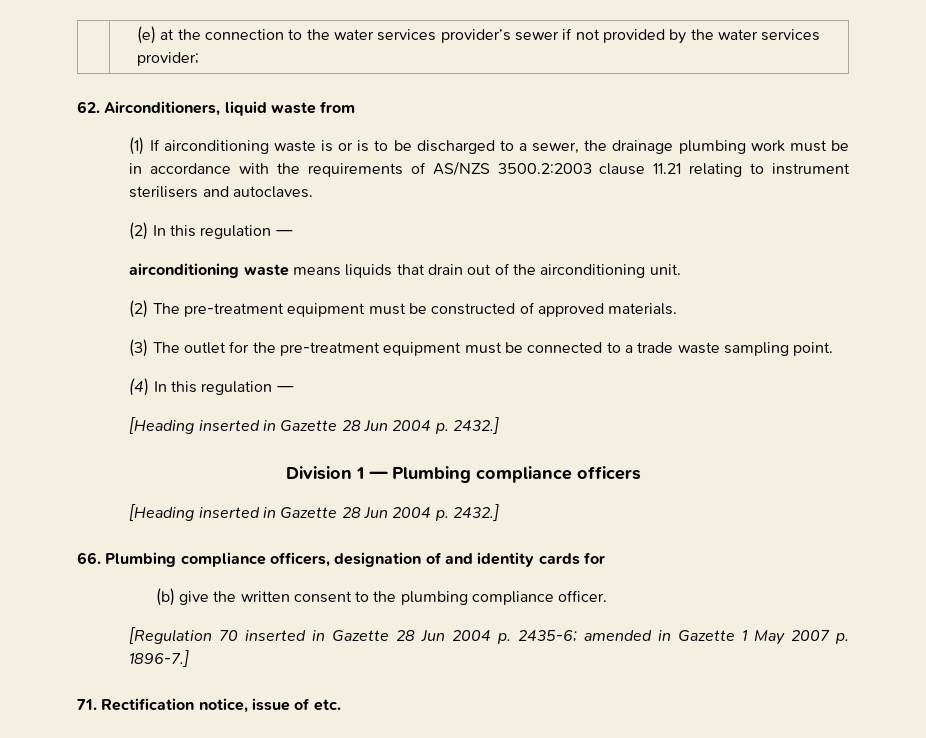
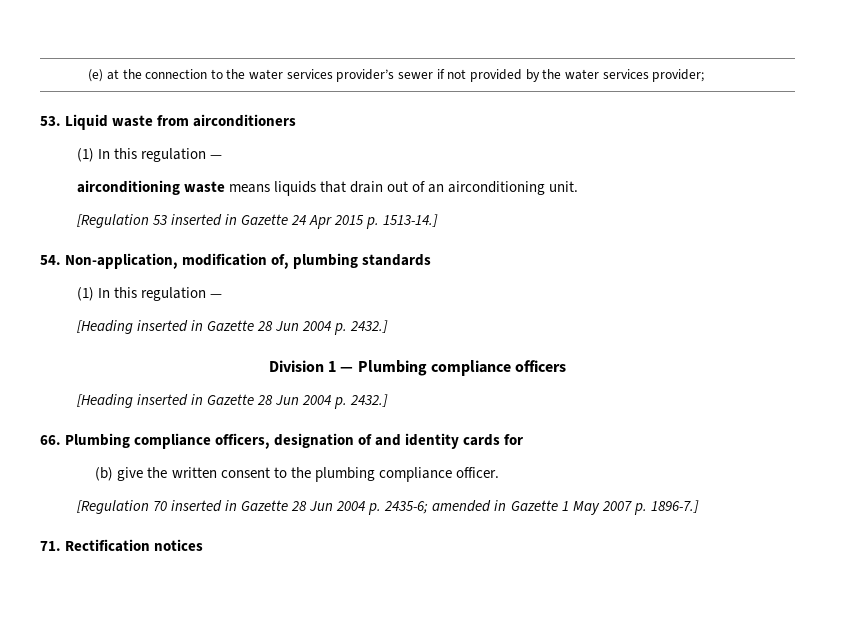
- 62. Airconditioners, liquid waste from
- (1) If airconditioning waste is or is to be discharged to a sewer, the drainage plumbing work must be in accordance with the requirements of AS/NZS 3500.2:2003 clause 11.21 relating to instrument sterilisers and autoclaves.
- (2) In this regulation —
+ 53. Liquid waste from airconditioners
+ (1) In this regulation —
- airconditioning waste means liquids that drain out of the airconditioning unit.
+ airconditioning waste means liquids that drain out of an airconditioning unit.
- (2) The pre-treatment equipment must be constructed of approved materials.
- (3) The outlet for the pre-treatment equipment must be connected to a trade waste sampling point.
- (4) In this regulation —
+ [Regulation 53 inserted in Gazette 24 Apr 2015 p. 1513-14.]
+ 54. Non-application, modification of, plumbing standards
+ (1) In this regulation —
- 71. Rectification notice, issue of etc.
+ 71. Rectification notices

